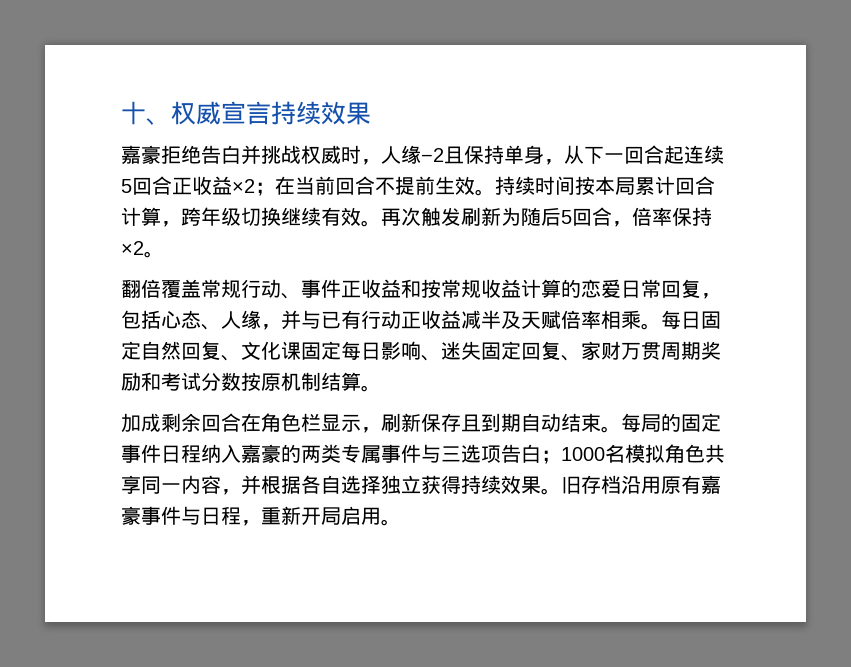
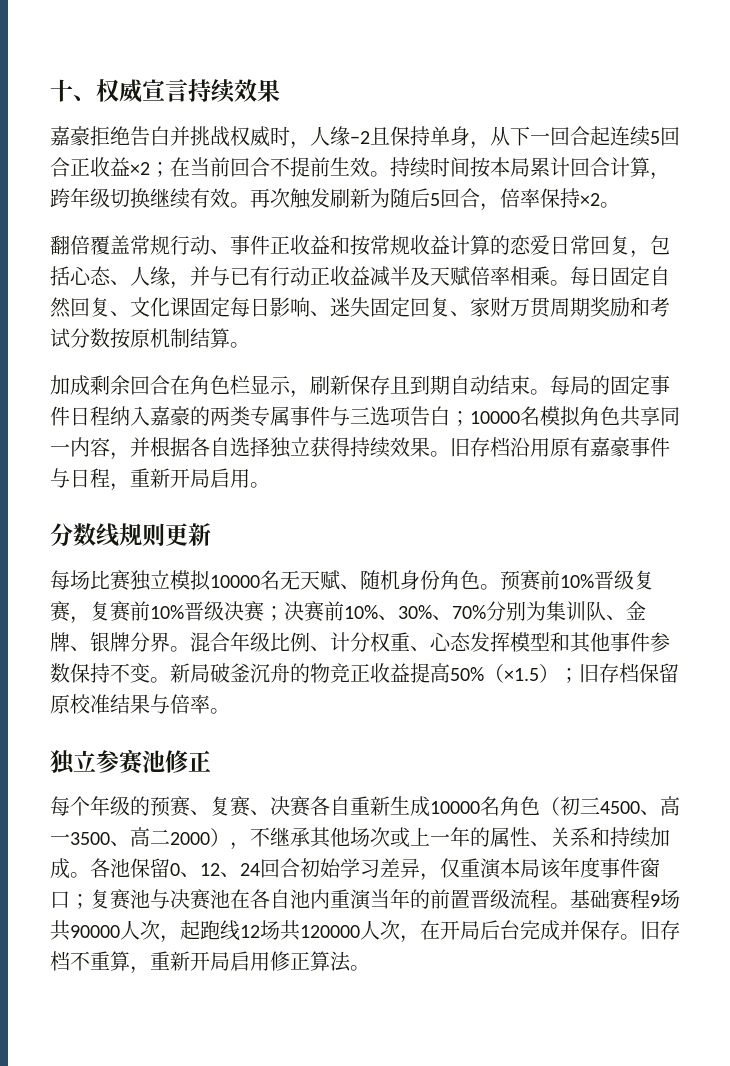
- 每局的固定事件日程纳入嘉豪的两类专属事件与三选项告白；1000名模拟角色共享同一内容，并根据各自选择独立获得持续效果。
+ 每局的固定事件日程纳入嘉豪的两类专属事件与三选项告白；10000名模拟角色共享同一内容，并根据各自选择独立获得持续效果。
+ 分数线规则更新
+ 每场比赛独立模拟10000名无天赋、随机身份角色。预赛前10%晋级复赛，复赛前10%晋级决赛；决赛前10%、30%、70%分别为集训队、金牌、银牌分界。混合年级比例、计分权重、心态发挥模型和其他事件参数保持不变。新局破釜沉舟的物竞正收益提高50%（×1.5）；旧存档保留原校准结果与倍率。
+ 独立参赛池修正
+ 每个年级的预赛、复赛、决赛各自重新生成10000名角色（初三4500、高一3500、高二2000），不继承其他场次或上一年的属性、关系和持续加成。各池保留0、12、24回合初始学习差异，仅重演本局该年度事件窗口；复赛池与决赛池在各自池内重演当年的前置晋级流程。基础赛程9场共90000人次，起跑线12场共120000人次，在开局后台完成并保存。旧存档不重算，重新开局启用修正算法。

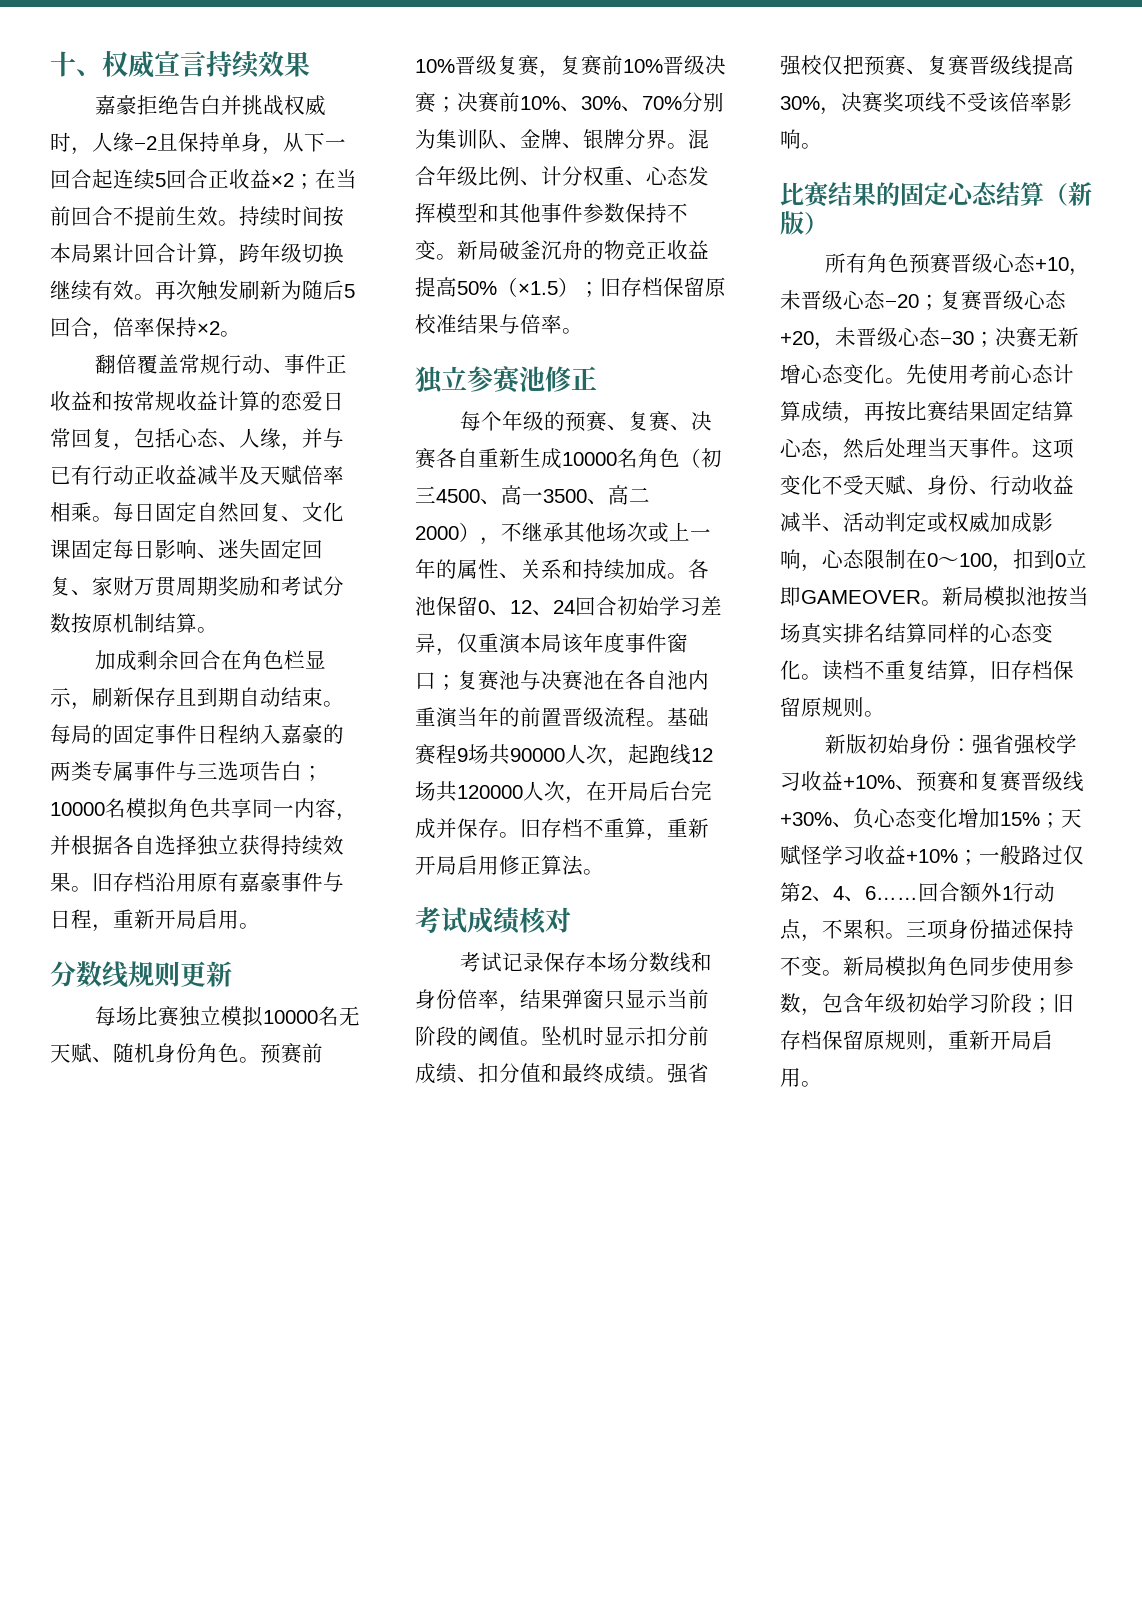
+ 考试成绩核对
+ 考试记录保存本场分数线和身份倍率，结果弹窗只显示当前阶段的阈值。坠机时显示扣分前成绩、扣分值和最终成绩。强省强校仅把预赛、复赛晋级线提高30%，决赛奖项线不受该倍率影响。
+ 比赛结果的固定心态结算（新版）
+ 所有角色预赛晋级心态+10，未晋级心态−20；复赛晋级心态+20，未晋级心态−30；决赛无新增心态变化。先使用考前心态计算成绩，再按比赛结果固定结算心态，然后处理当天事件。这项变化不受天赋、身份、行动收益减半、活动判定或权威加成影响，心态限制在0～100，扣到0立即GAMEOVER。新局模拟池按当场真实排名结算同样的心态变化。读档不重复结算，旧存档保留原规则。
+ 新版初始身份：强省强校学习收益+10%、预赛和复赛晋级线+30%、负心态变化增加15%；天赋怪学习收益+10%；一般路过仅第2、4、6……回合额外1行动点，不累积。三项身份描述保持不变。新局模拟角色同步使用参数，包含年级初始学习阶段；旧存档保留原规则，重新开局启用。

